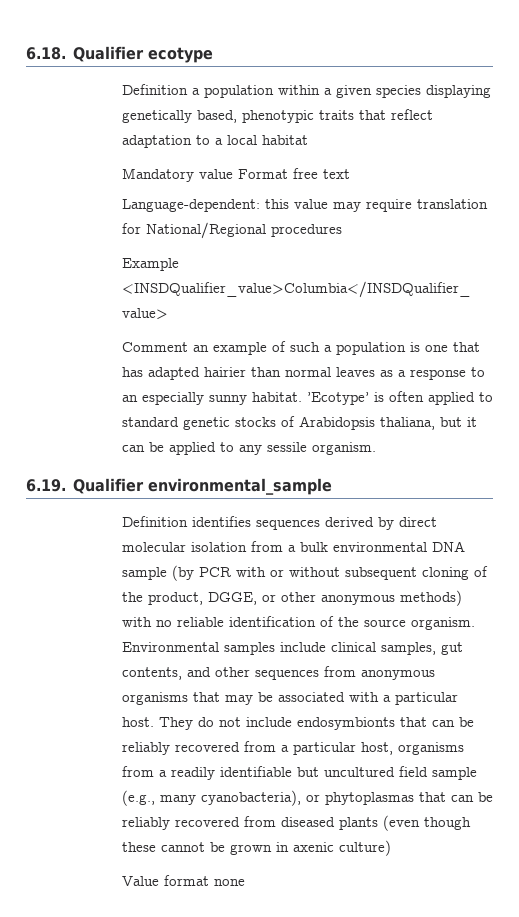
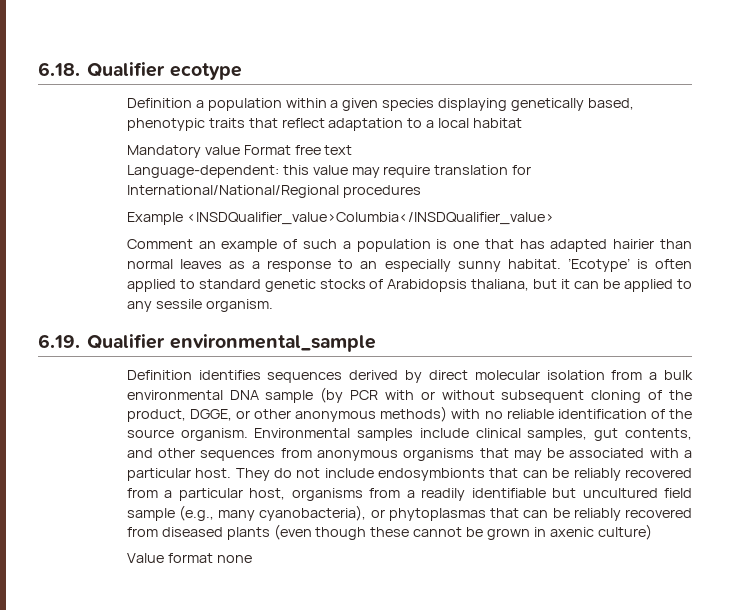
- Language-dependent: this value may require translation for National/Regional procedures
+ Language-dependent: this value may require translation for International/National/Regional procedures

